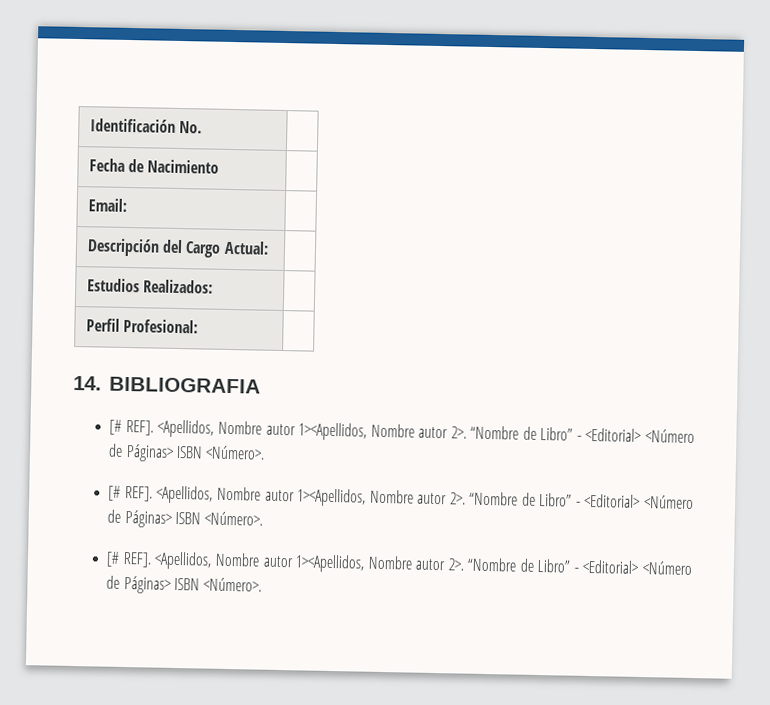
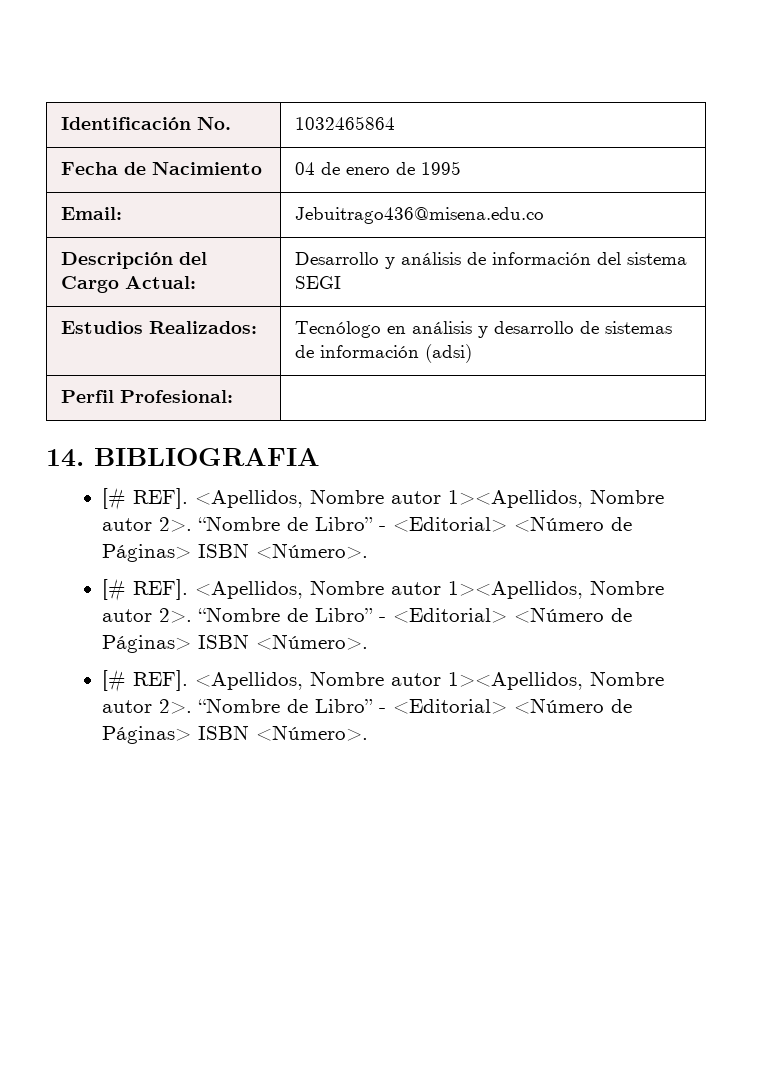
- Identificación No. |
+ Identificación No. | 1032465864
- Fecha de Nacimiento |
+ Fecha de Nacimiento | 04 de enero de 1995
- Email: |
+ Email: | Jebuitrago436@misena.edu.co
- Descripción del Cargo Actual: |
- Estudios Realizados: |
+ Descripción del Cargo Actual: | Desarrollo y análisis de información del sistema SEGI
+ Estudios Realizados: | Tecnólogo en análisis y desarrollo de sistemas de información (adsi)

